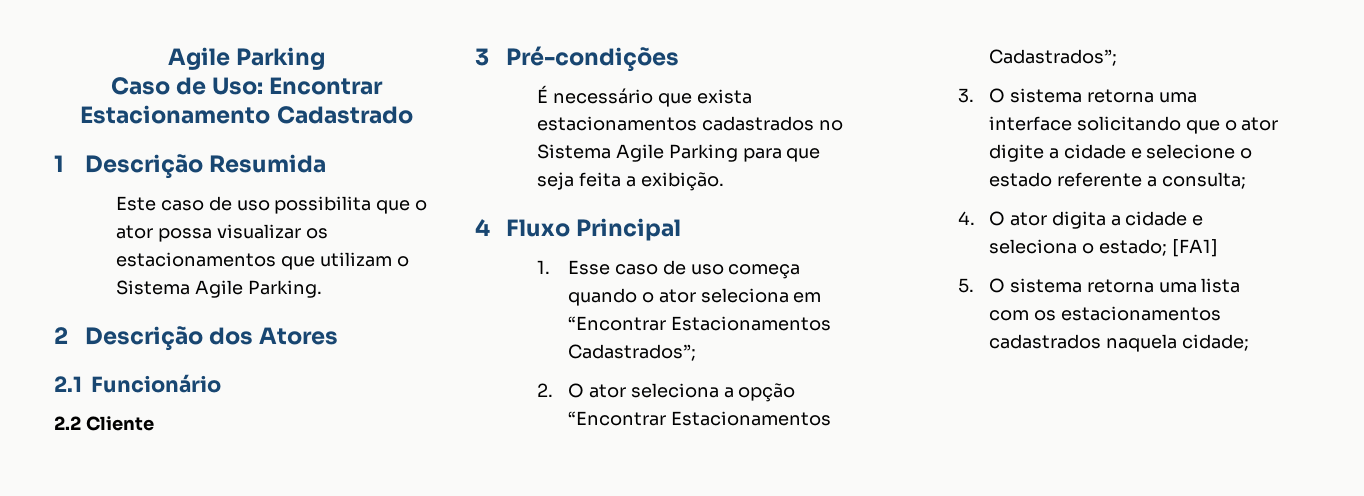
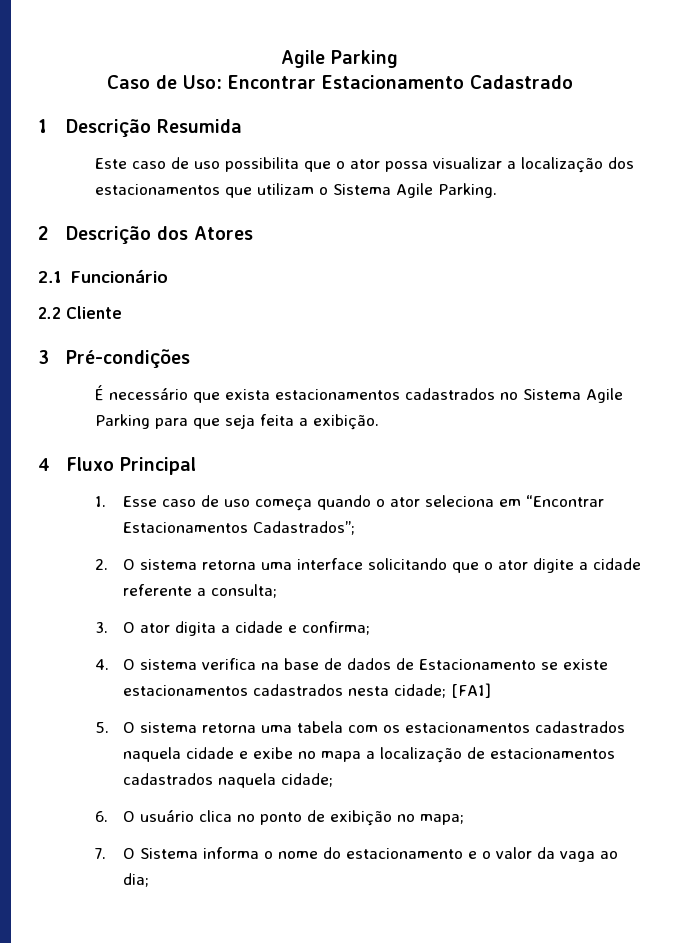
- Este caso de uso possibilita que o ator possa visualizar os estacionamentos que utilizam o Sistema Agile Parking.
+ Este caso de uso possibilita que o ator possa visualizar a localização dos estacionamentos que utilizam o Sistema Agile Parking.
- 2. O ator seleciona a opção “Encontrar Estacionamentos Cadastrados”;
- 3. O sistema retorna uma interface solicitando que o ator digite a cidade e selecione o estado referente a consulta;
+ 2. O sistema retorna uma interface solicitando que o ator digite a cidade referente a consulta;
- 4. O ator digita a cidade e seleciona o estado; [FA1]
+ 3. O ator digita a cidade e confirma;
+ 4. O sistema verifica na base de dados de Estacionamento se existe estacionamentos cadastrados nesta cidade; [FA1]
- 5. O sistema retorna uma lista com os estacionamentos cadastrados naquela cidade;
+ 5. O sistema retorna uma tabela com os estacionamentos cadastrados naquela cidade e exibe no mapa a localização de estacionamentos cadastrados naquela cidade;
+ 6. O usuário clica no ponto de exibição no mapa;
+ 7. O Sistema informa o nome do estacionamento e o valor da vaga ao dia;

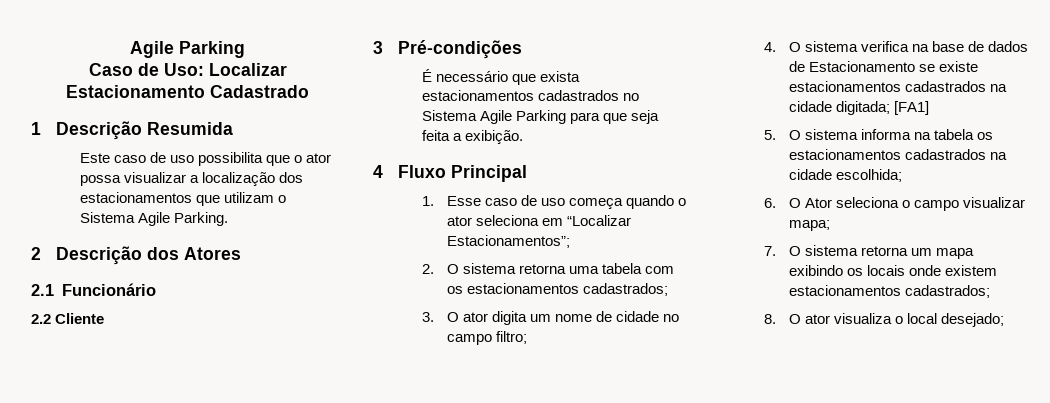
- Caso de Uso: Encontrar Estacionamento Cadastrado
+ Caso de Uso: Localizar Estacionamento Cadastrado
- 1. Esse caso de uso começa quando o ator seleciona em “Encontrar Estacionamentos Cadastrados”;
+ 1. Esse caso de uso começa quando o ator seleciona em “Localizar Estacionamentos”;
- 2. O sistema retorna uma interface solicitando que o ator digite a cidade referente a consulta;
- 3. O ator digita a cidade e confirma;
+ 2. O sistema retorna uma tabela com os estacionamentos cadastrados;
+ 3. O ator digita um nome de cidade no campo filtro;
- 4. O sistema verifica na base de dados de Estacionamento se existe estacionamentos cadastrados nesta cidade; [FA1]
+ 4. O sistema verifica na base de dados de Estacionamento se existe estacionamentos cadastrados na cidade digitada; [FA1]
- 5. O sistema retorna uma tabela com os estacionamentos cadastrados naquela cidade e exibe no mapa a localização de estacionamentos cadastrados naquela cidade;
- 6. O usuário clica no ponto de exibição no mapa;
- 7. O Sistema informa o nome do estacionamento e o valor da vaga ao dia;
+ 5. O sistema informa na tabela os estacionamentos cadastrados na cidade escolhida;
+ 6. O Ator seleciona o campo visualizar mapa;
+ 7. O sistema retorna um mapa exibindo os locais onde existem estacionamentos cadastrados;
+ 8. O ator visualiza o local desejado;

